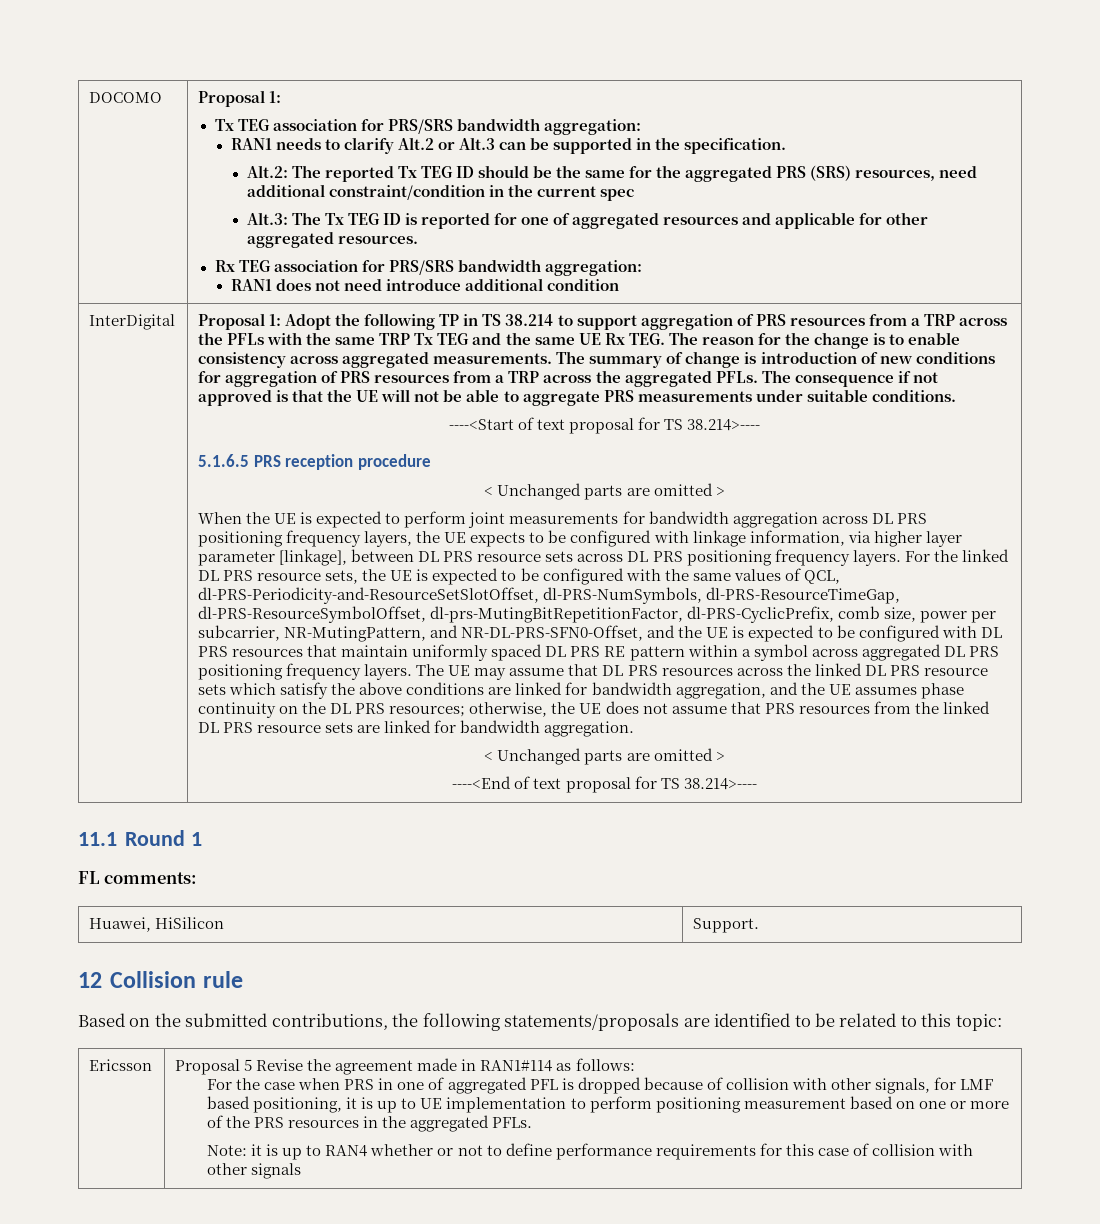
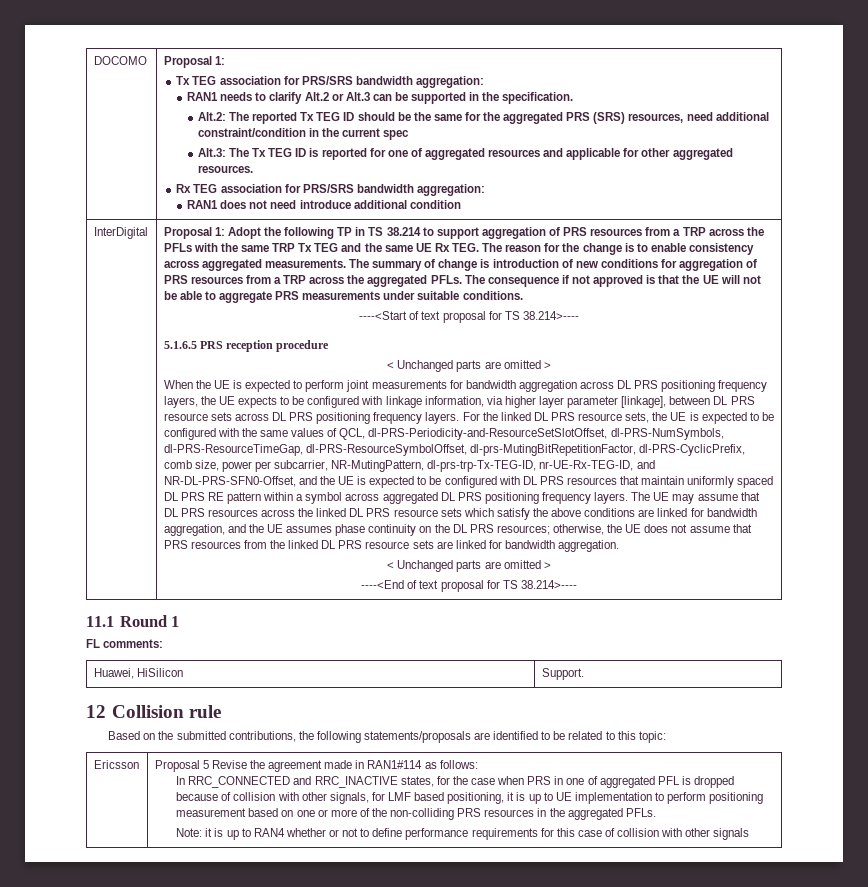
- For the linked DL PRS resource sets, the UE is expected to be configured with the same values of QCL, dl-PRS-Periodicity-and-ResourceSetSlotOffset, dl-PRS-NumSymbols, dl-PRS-ResourceTimeGap, dl-PRS-ResourceSymbolOffset, dl-prs-MutingBitRepetitionFactor, dl-PRS-CyclicPrefix, comb size, power per subcarrier, NR-MutingPattern, and NR-DL-PRS-SFN0-Offset, and the UE is expected to be configured with DL PRS resources that maintain uniformly spaced DL PRS RE pattern within a symbol across aggregated DL PRS positioning frequency layers.
+ For the linked DL PRS resource sets, the UE is expected to be configured with the same values of QCL, dl-PRS-Periodicity-and-ResourceSetSlotOffset, dl-PRS-NumSymbols, dl-PRS-ResourceTimeGap, dl-PRS-ResourceSymbolOffset, dl-prs-MutingBitRepetitionFactor, dl-PRS-CyclicPrefix, comb size, power per subcarrier, NR-MutingPattern, dl-prs-trp-Tx-TEG-ID, nr-UE-Rx-TEG-ID, and NR-DL-PRS-SFN0-Offset, and the UE is expected to be configured with DL PRS resources that maintain uniformly spaced DL PRS RE pattern within a symbol across aggregated DL PRS positioning frequency layers.
- For the case when PRS in one of aggregated PFL is dropped because of collision with other signals, for LMF based positioning, it is up to UE implementation to perform positioning measurement based on one or more of the PRS resources in the aggregated PFLs.
+ In RRC_CONNECTED and RRC_INACTIVE states, for the case when PRS in one of aggregated PFL is dropped because of collision with other signals, for LMF based positioning, it is up to UE implementation to perform positioning measurement based on one or more of the non-colliding PRS resources in the aggregated PFLs.

